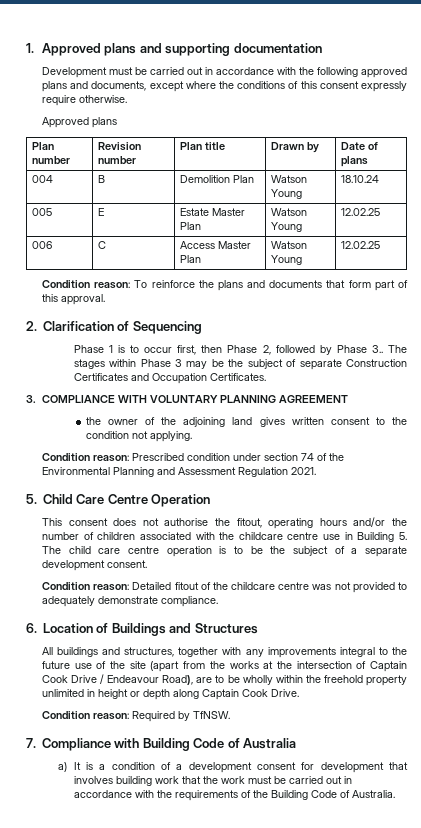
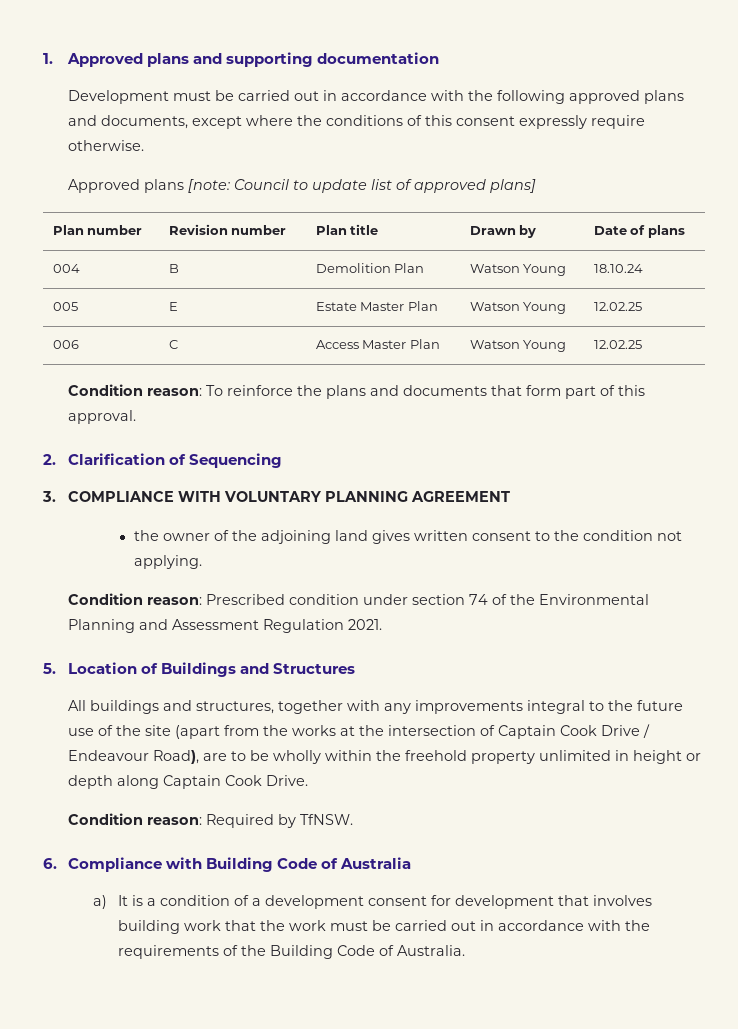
  Development must be carried out in accordance with the following approved plans and documents, except where the conditions of this consent expressly require otherwise.
- Approved plans
+ Approved plans [note: Council to update list of approved plans]
- Phase 1 is to occur first, then Phase 2, followed by Phase 3.. The stages within Phase 3 may be the subject of separate Construction Certificates and Occupation Certificates.
- 5. Child Care Centre Operation
- This consent does not authorise the fitout, operating hours and/or the number of children associated with the childcare centre use in Building 5. The child care centre operation is to be the subject of a separate development consent.
- Condition reason: Detailed fitout of the childcare centre was not provided to adequately demonstrate compliance.
- 6. Location of Buildings and Structures
+ 5. Location of Buildings and Structures
- 7. Compliance with Building Code of Australia
+ 6. Compliance with Building Code of Australia

